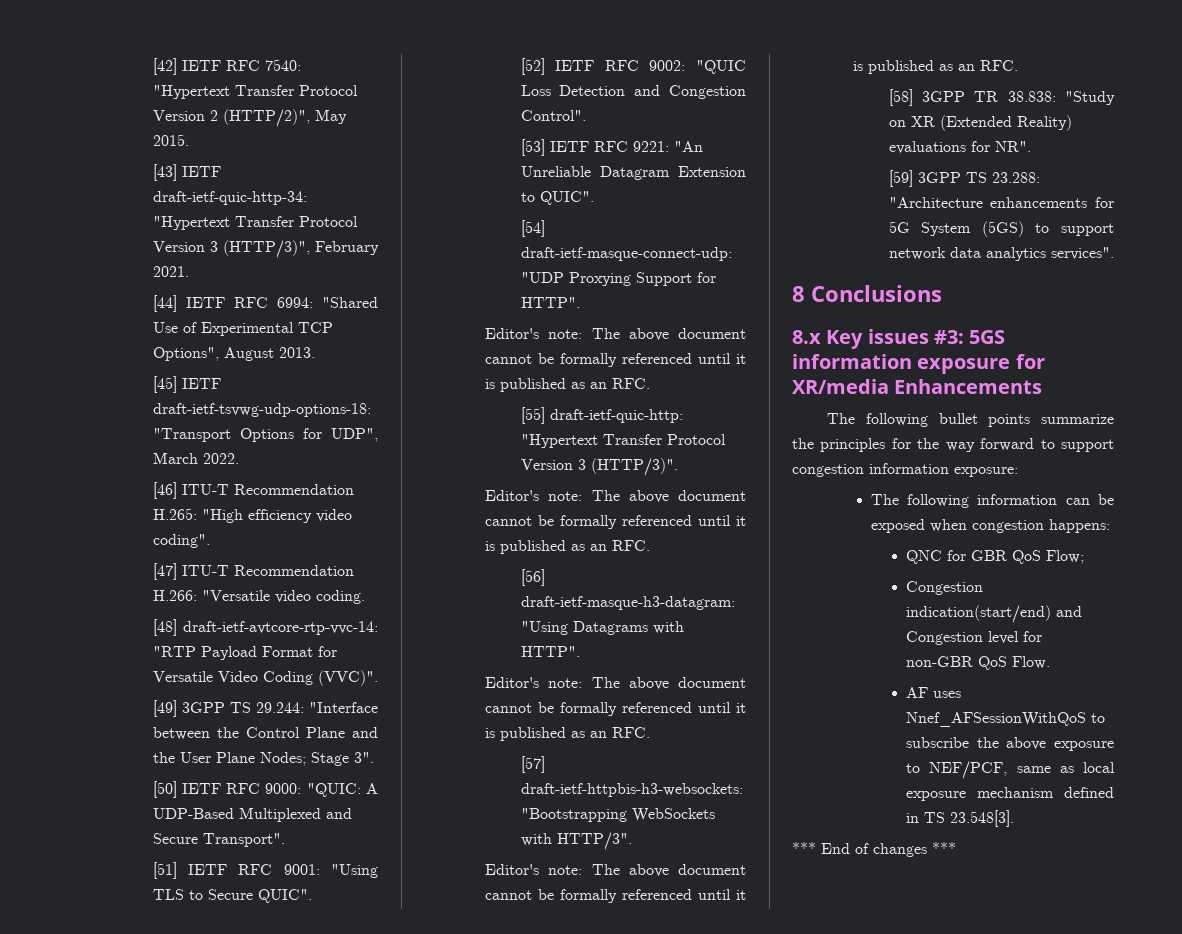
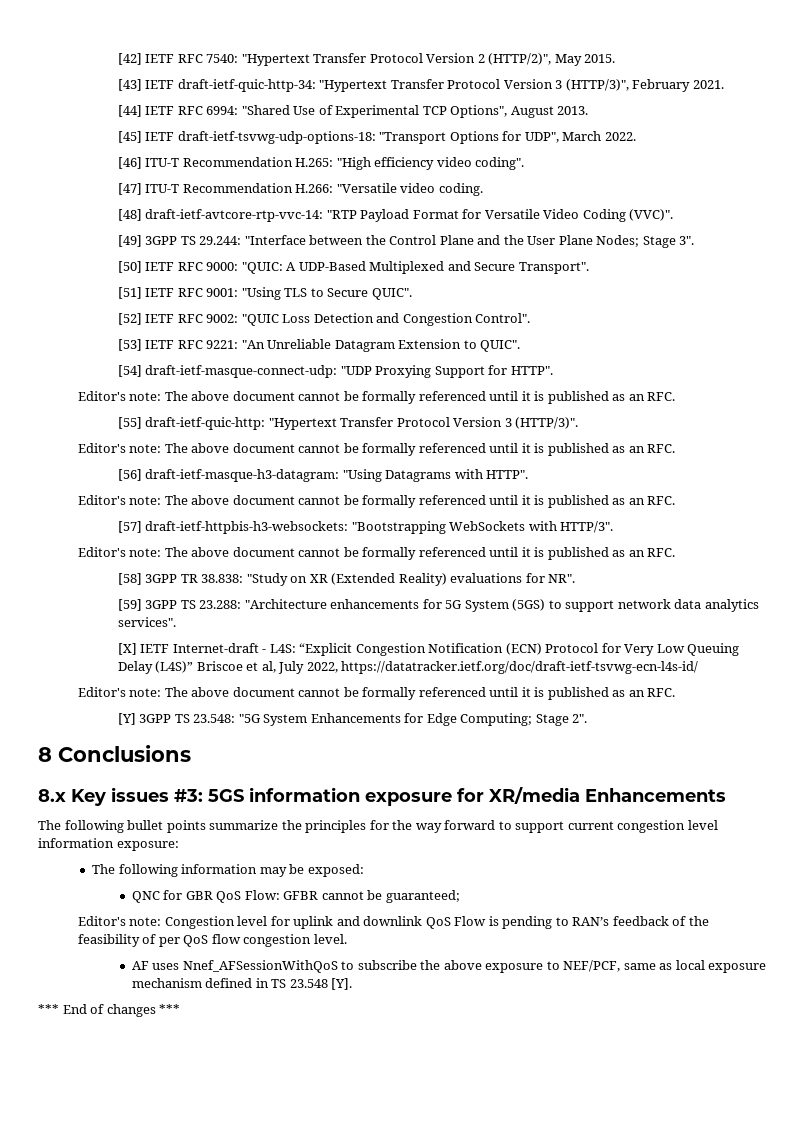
+ [X] IETF Internet-draft - L4S: “Explicit Congestion Notification (ECN) Protocol for Very Low Queuing Delay (L4S)” Briscoe et al, July 2022, https://datatracker.ietf.org/doc/draft-ietf-tsvwg-ecn-l4s-id/
+ Editor's note: The above document cannot be formally referenced until it is published as an RFC.
+ [Y] 3GPP TS 23.548: "5G System Enhancements for Edge Computing; Stage 2".
- The following bullet points summarize the principles for the way forward to support congestion information exposure:
+ The following bullet points summarize the principles for the way forward to support current congestion level information exposure:
- The following information can be exposed when congestion happens:
- QNC for GBR QoS Flow;
- Congestion indication(start/end) and Congestion level for non-GBR QoS Flow.
+ The following information may be exposed:
+ QNC for GBR QoS Flow: GFBR cannot be guaranteed;
+ Editor's note: Congestion level for uplink and downlink QoS Flow is pending to RAN’s feedback of the feasibility of per QoS flow congestion level.
- AF uses Nnef_AFSessionWithQoS to subscribe the above exposure to NEF/PCF, same as local exposure mechanism defined in TS 23.548[3].
+ AF uses Nnef_AFSessionWithQoS to subscribe the above exposure to NEF/PCF, same as local exposure mechanism defined in TS 23.548 [Y].

